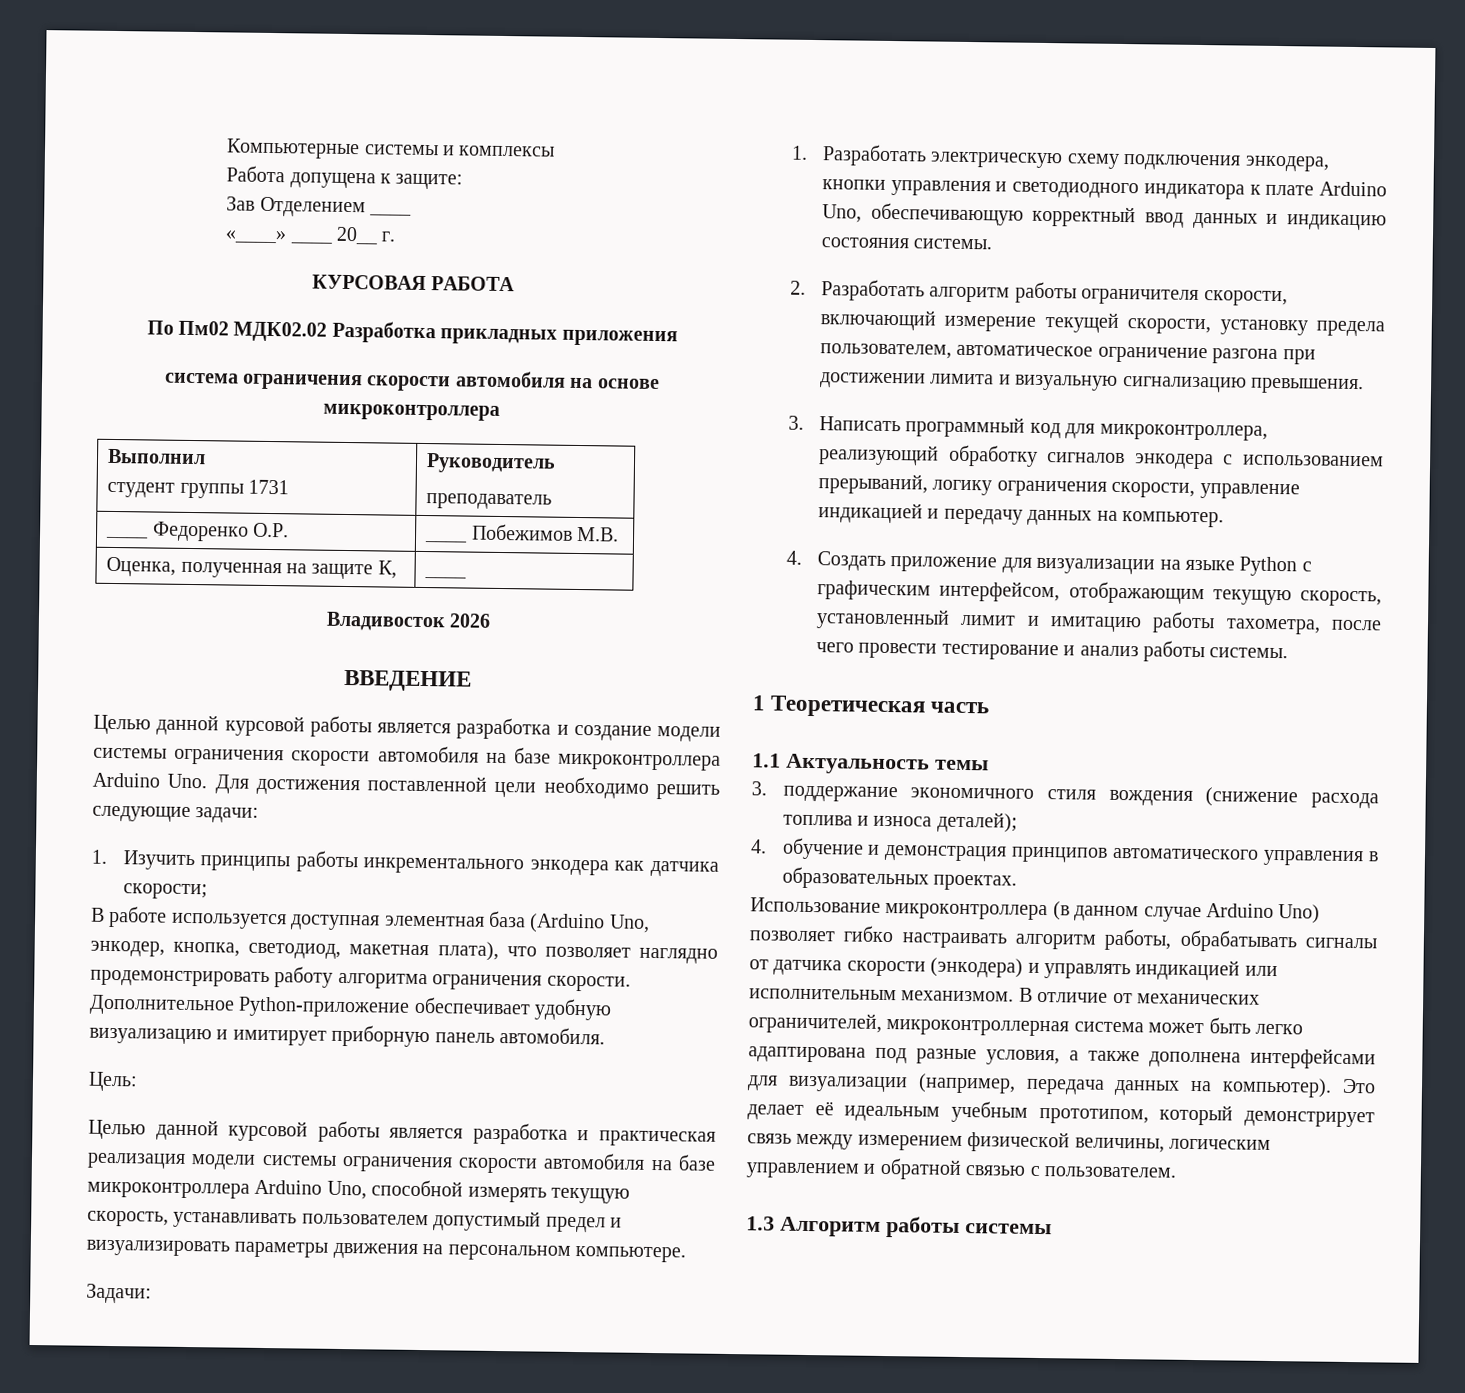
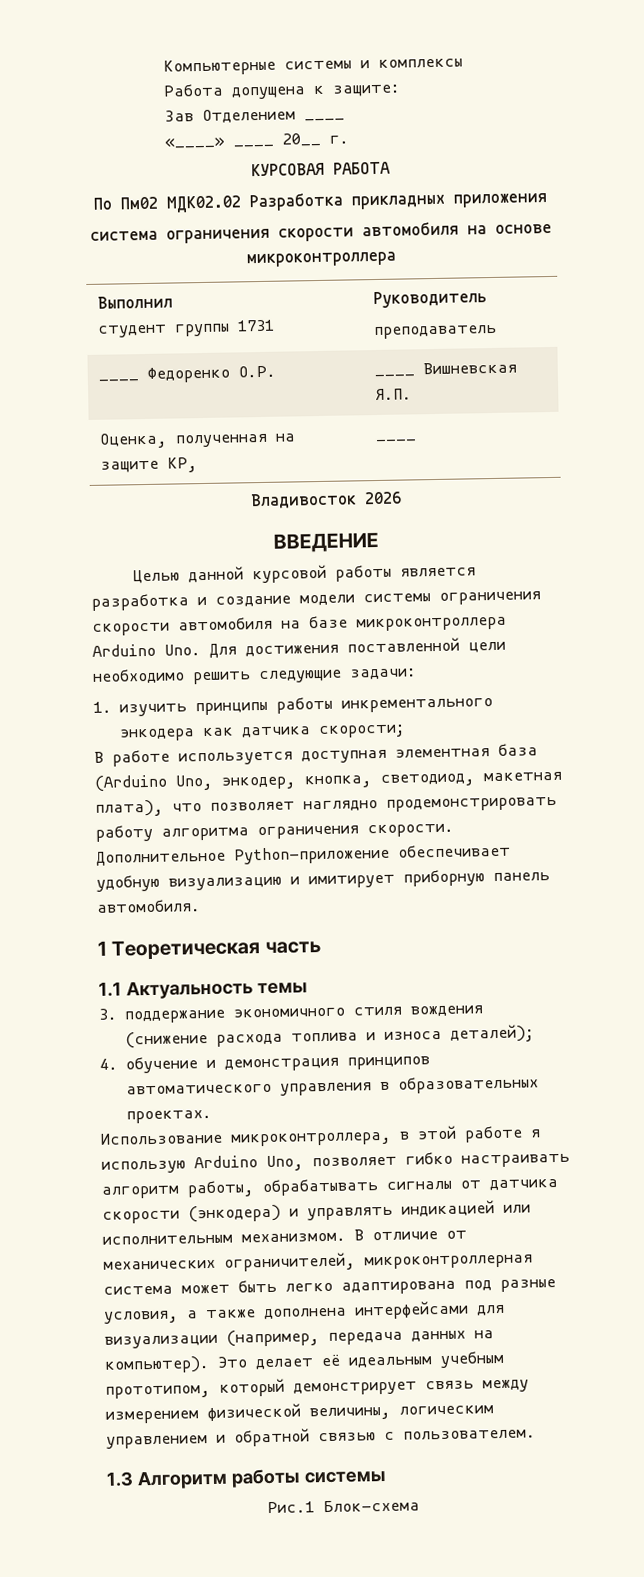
- ____ Федоренко О.Р. | ____ Побежимов М.В.
+ ____ Федоренко О.Р. | ____ Вишневская Я.П.
- Оценка, полученная на защите К, | ____
+ Оценка, полученная на защите КР, | ____
- 1. Изучить принципы работы инкрементального энкодера как датчика скорости;
+ 1. изучить принципы работы инкрементального энкодера как датчика скорости;
- Цель:
- Целью данной курсовой работы является разработка и практическая реализация модели системы ограничения скорости автомобиля на базе микроконтроллера Arduino Uno, способной измерять текущую скорость, устанавливать пользователем допустимый предел и визуализировать параметры движения на персональном компьютере.
- Задачи:
- 1. Разработать электрическую схему подключения энкодера, кнопки управления и светодиодного индикатора к плате Arduino Uno, обеспечивающую корректный ввод данных и индикацию состояния системы.
- 2. Разработать алгоритм работы ограничителя скорости, включающий измерение текущей скорости, установку предела пользователем, автоматическое ограничение разгона при достижении лимита и визуальную сигнализацию превышения.
- 3. Написать программный код для микроконтроллера, реализующий обработку сигналов энкодера с использованием прерываний, логику ограничения скорости, управление индикацией и передачу данных на компьютер.
- 4. Создать приложение для визуализации на языке Python с графическим интерфейсом, отображающим текущую скорость, установленный лимит и имитацию работы тахометра, после чего провести тестирование и анализ работы системы.
- Использование микроконтроллера (в данном случае Arduino Uno) позволяет гибко настраивать алгоритм работы, обрабатывать сигналы от датчика скорости (энкодера) и управлять индикацией или исполнительным механизмом.
+ Использование микроконтроллера, в этой работе я использую Arduino Uno, позволяет гибко настраивать алгоритм работы, обрабатывать сигналы от датчика скорости (энкодера) и управлять индикацией или исполнительным механизмом.
+ Рис.1 Блок-схема

